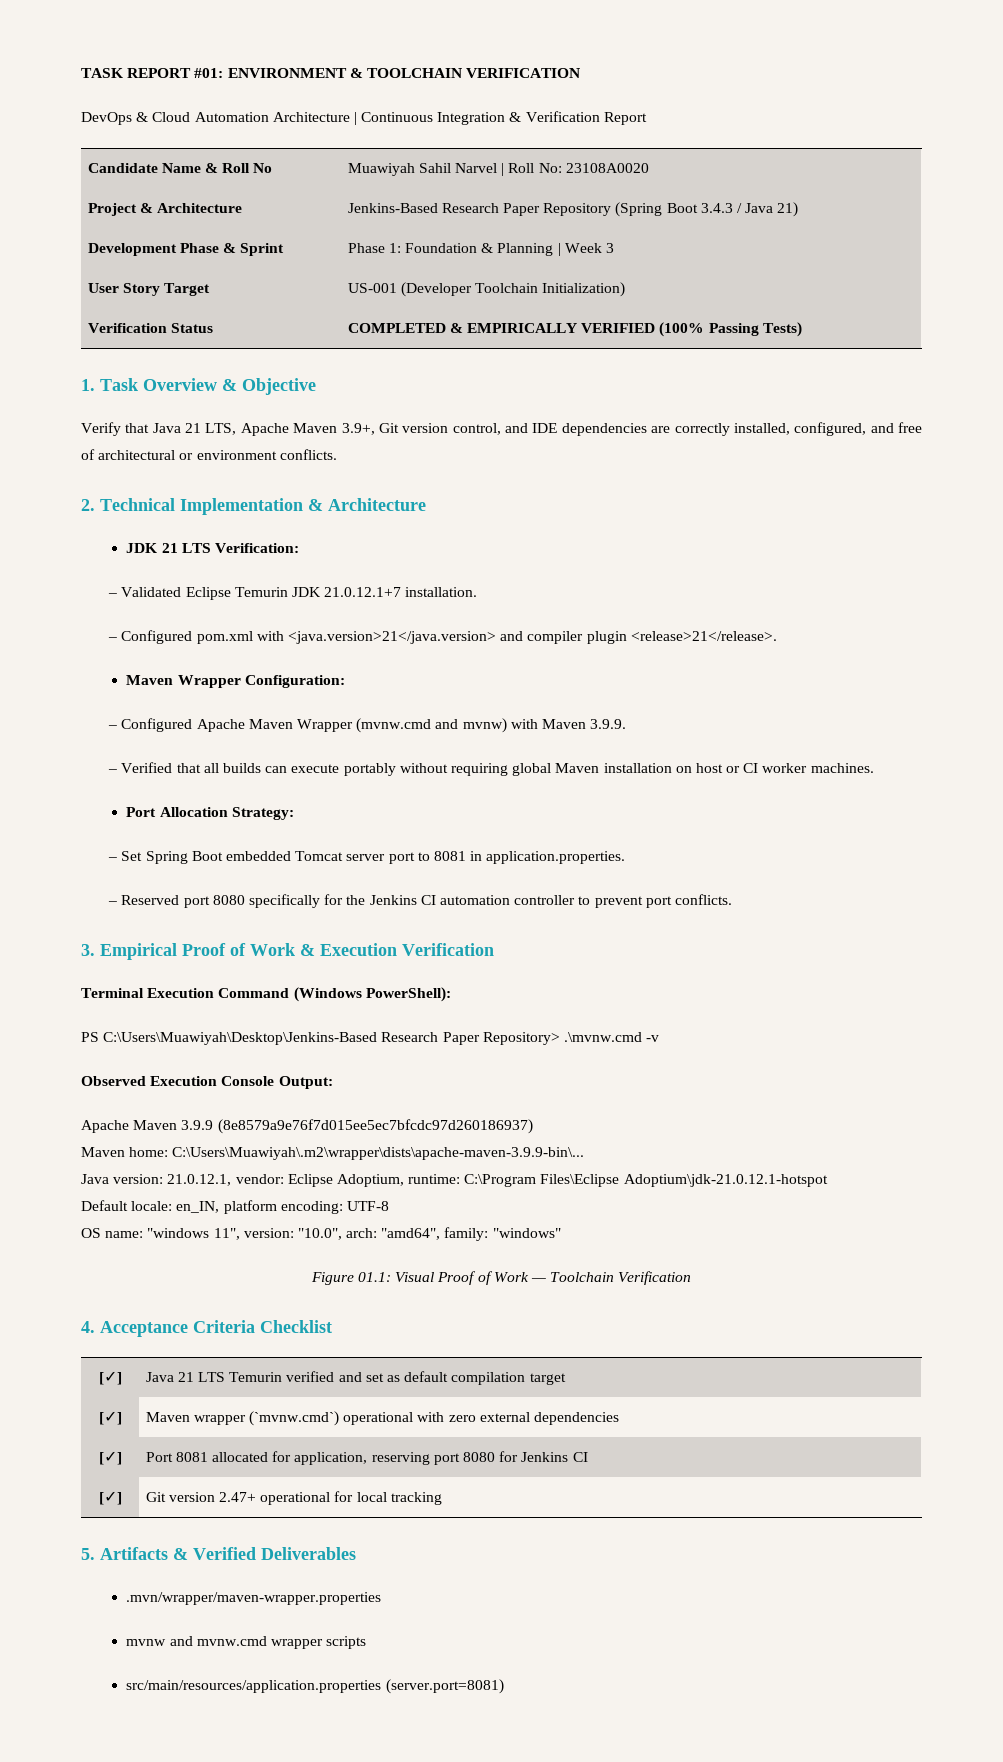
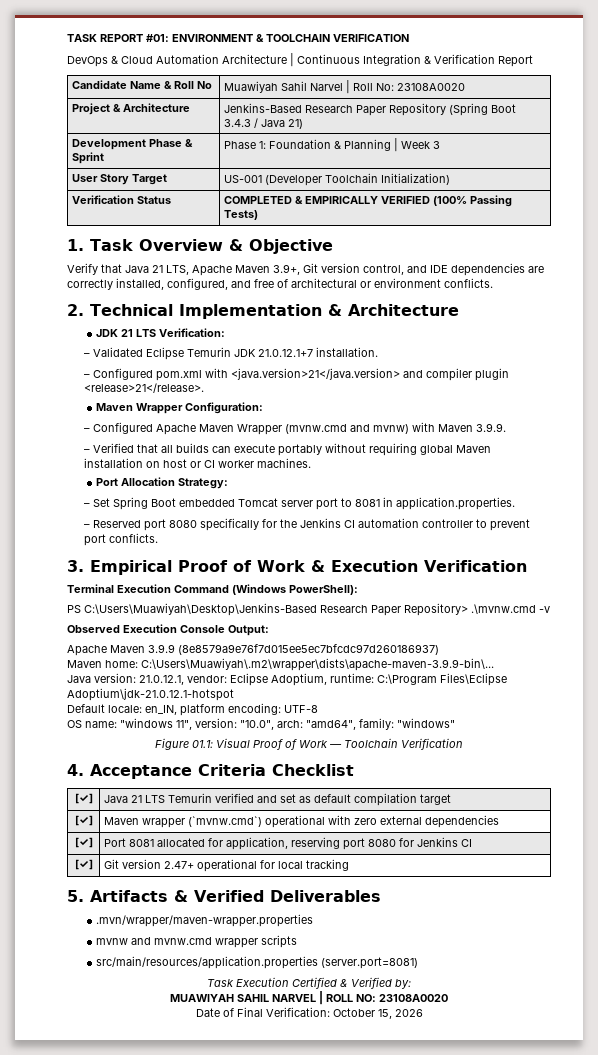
+ Task Execution Certified & Verified by:
+ MUAWIYAH SAHIL NARVEL | ROLL NO: 23108A0020
+ Date of Final Verification: October 15, 2026

